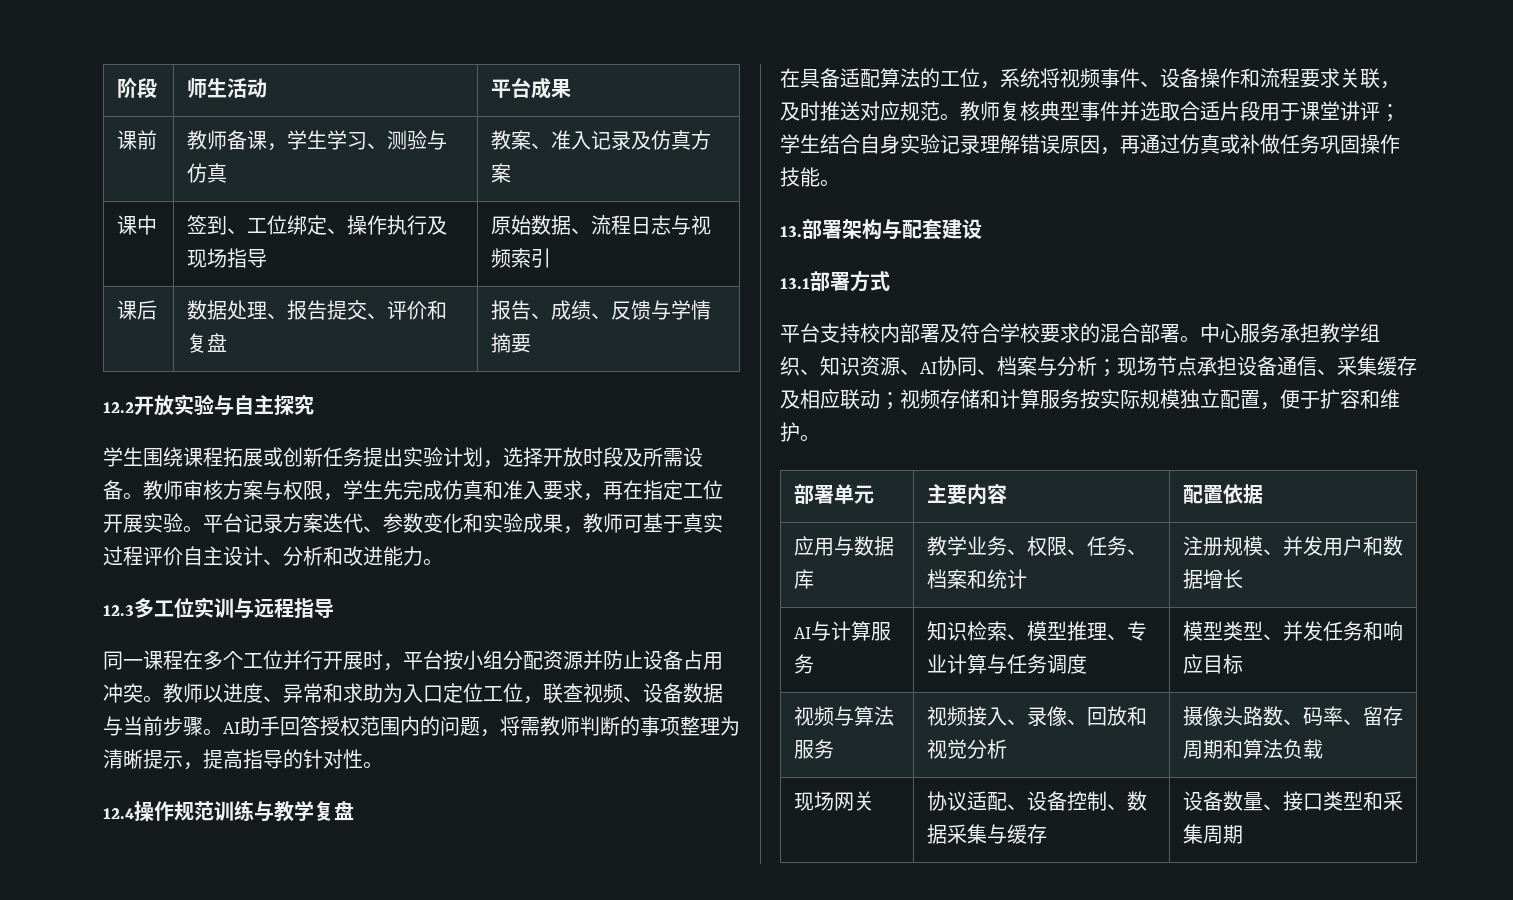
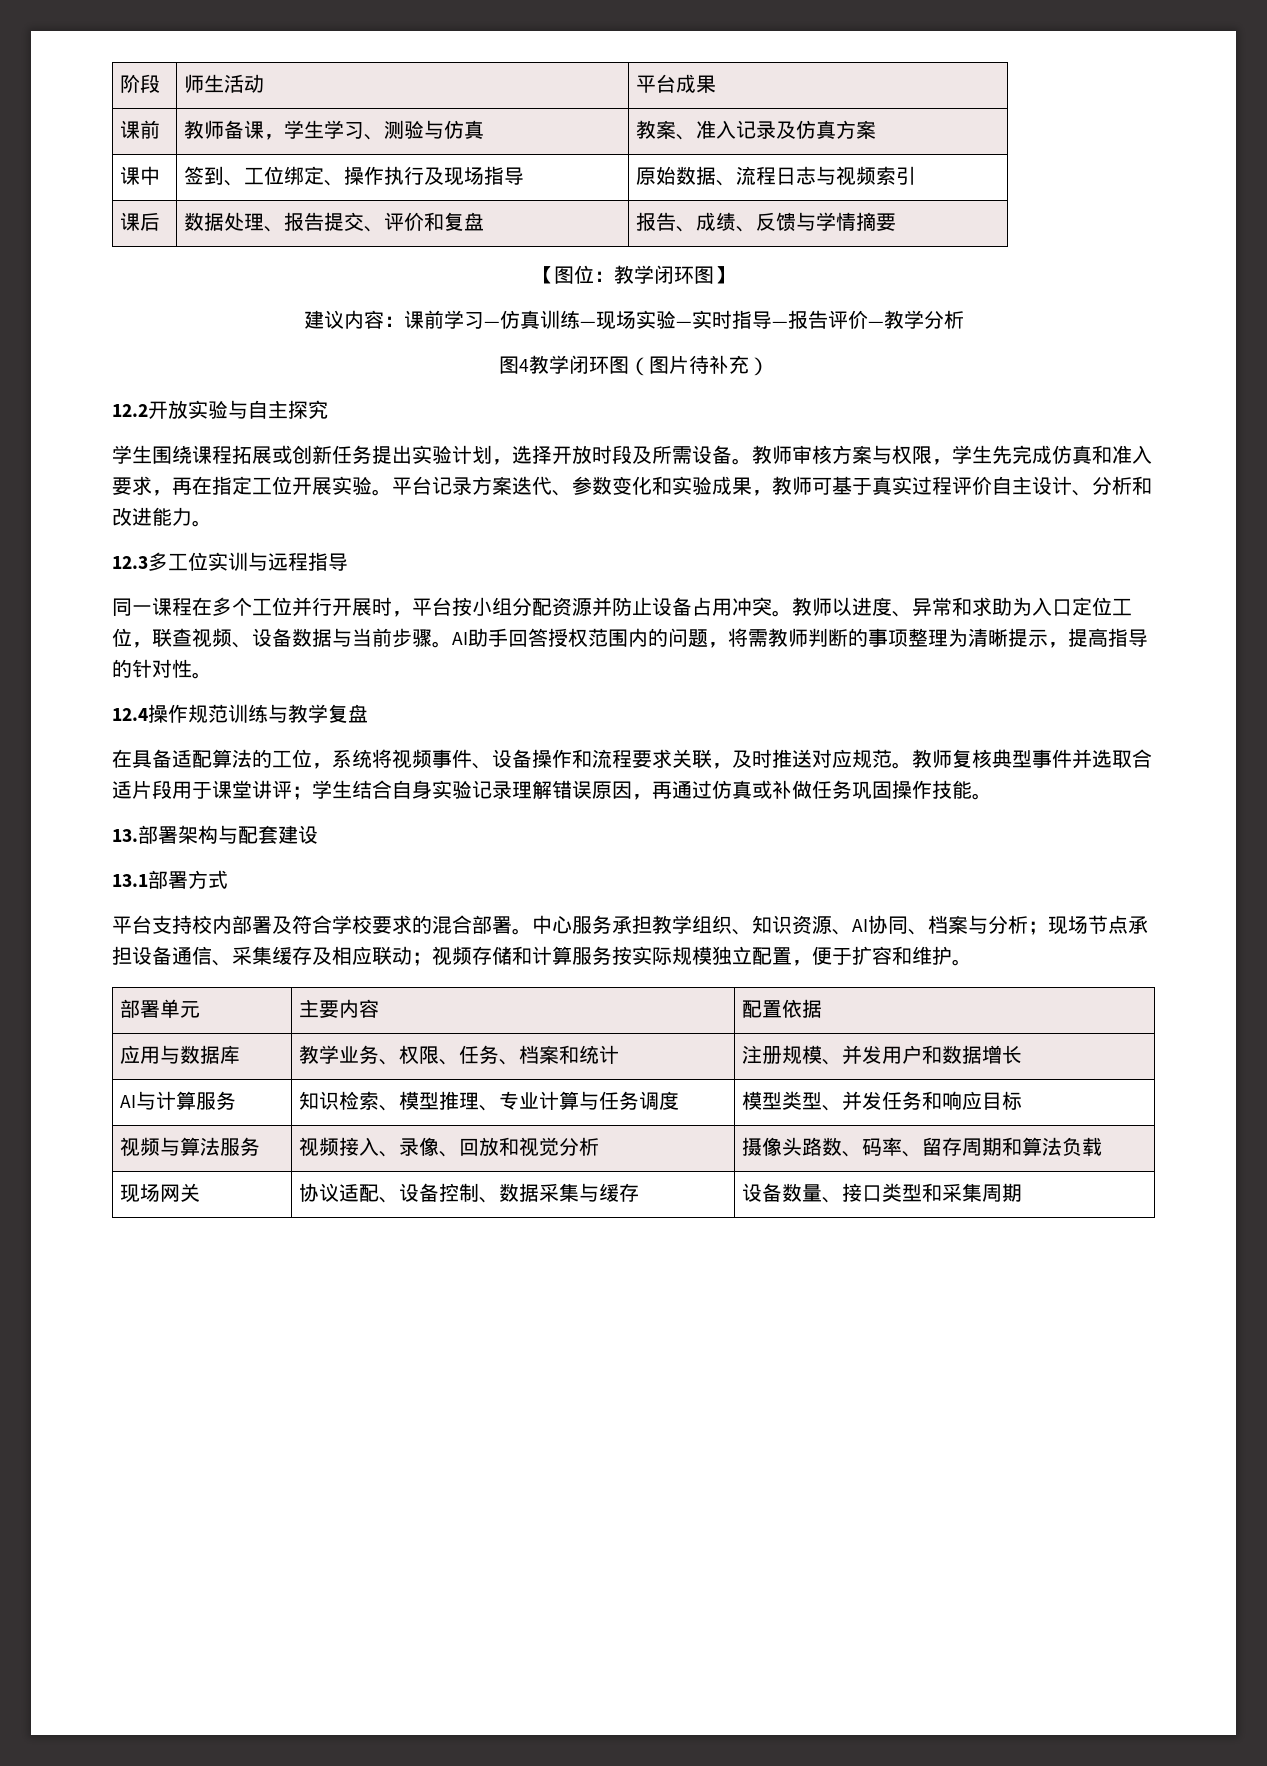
+ 【图位：教学闭环图】
+ 建议内容：课前学习—仿真训练—现场实验—实时指导—报告评价—教学分析
+ 图4教学闭环图（图片待补充）

